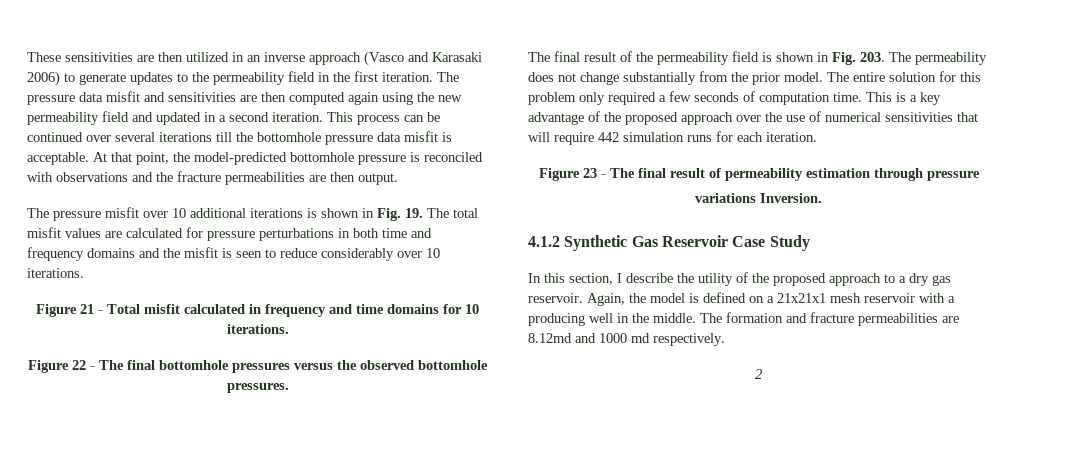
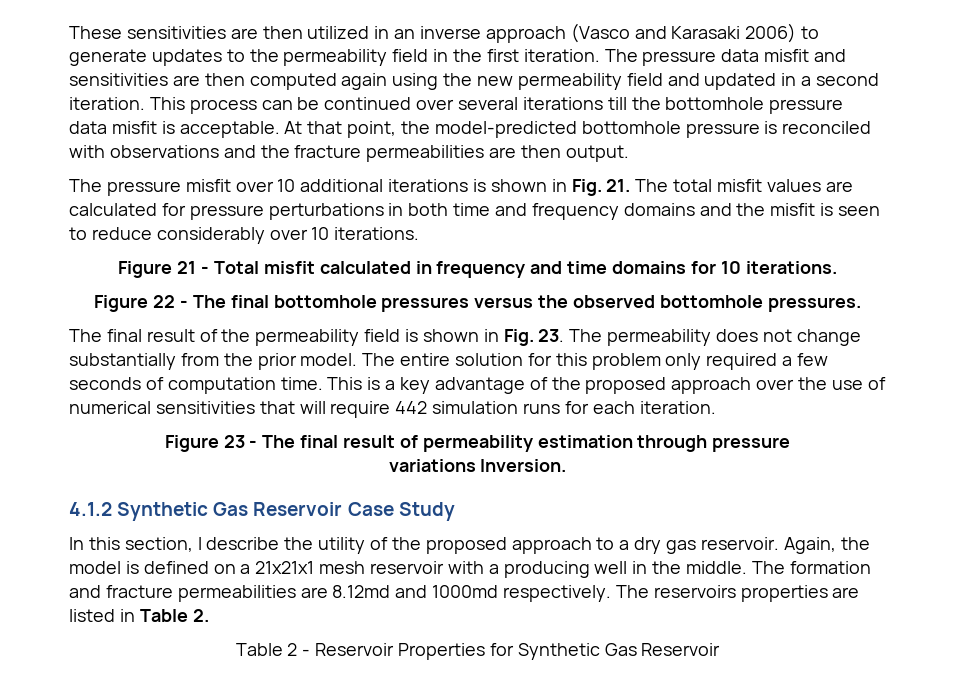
- The pressure misfit over 10 additional iterations is shown in Fig. 19. The total misfit values are calculated for pressure perturbations in both time and frequency domains and the misfit is seen to reduce considerably over 10 iterations.
+ The pressure misfit over 10 additional iterations is shown in Fig. 21. The total misfit values are calculated for pressure perturbations in both time and frequency domains and the misfit is seen to reduce considerably over 10 iterations.
- The final result of the permeability field is shown in Fig. 203. The permeability does not change substantially from the prior model.
+ The final result of the permeability field is shown in Fig. 23. The permeability does not change substantially from the prior model.
- The formation and fracture permeabilities are 8.12md and 1000 md respectively.
- 2
+ The formation and fracture permeabilities are 8.12md and 1000md respectively. The reservoirs properties are listed in Table 2.
+ Table 2 - Reservoir Properties for Synthetic Gas Reservoir

